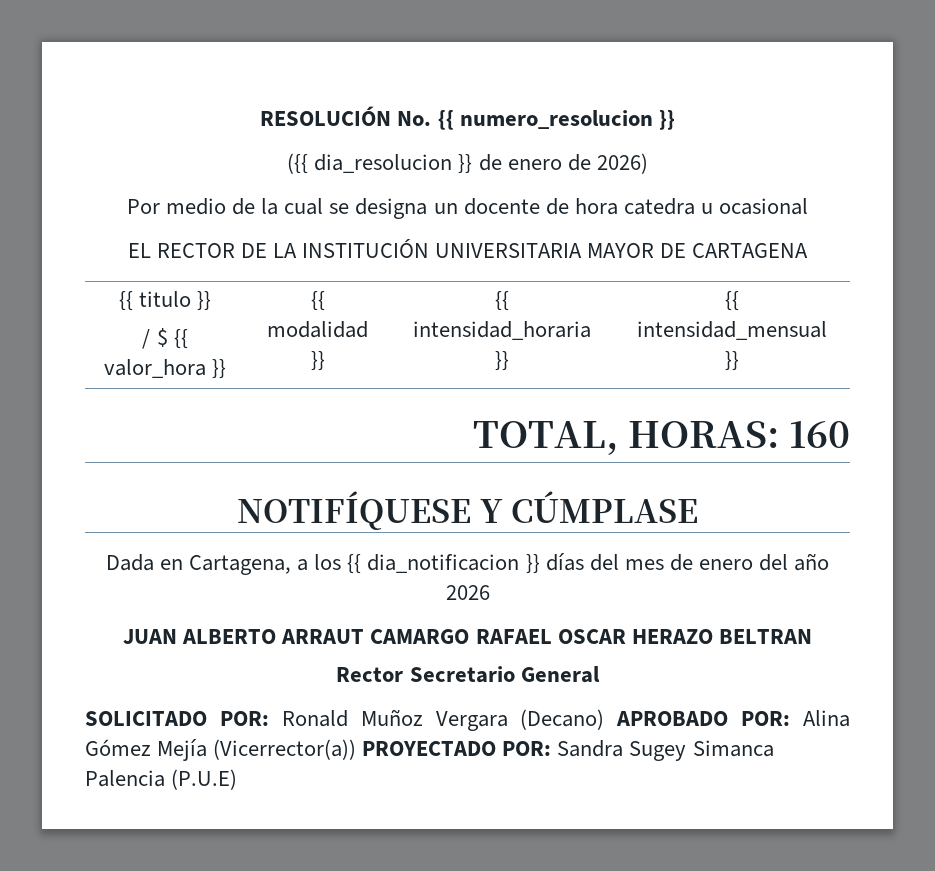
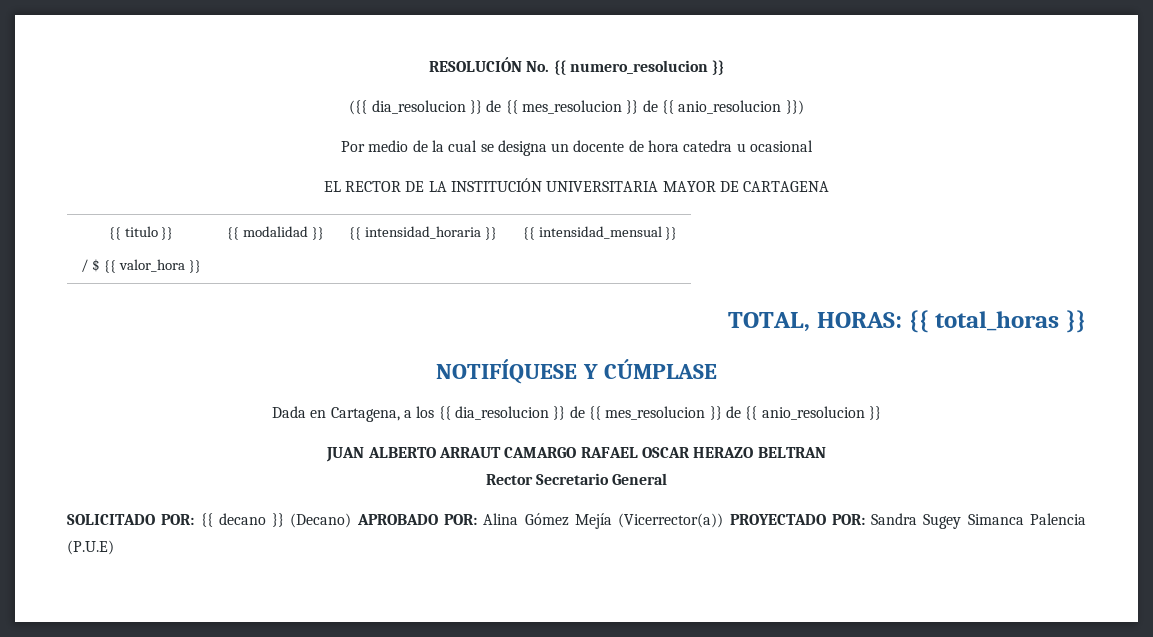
- ({{ dia_resolucion }} de enero de 2026)
+ ({{ dia_resolucion }} de {{ mes_resolucion }} de {{ anio_resolucion }})
- TOTAL, HORAS: 160
+ TOTAL, HORAS: {{ total_horas }}
- Dada en Cartagena, a los {{ dia_notificacion }} días del mes de enero del año 2026
+ Dada en Cartagena, a los {{ dia_resolucion }} de {{ mes_resolucion }} de {{ anio_resolucion }}
- SOLICITADO POR: Ronald Muñoz Vergara (Decano) APROBADO POR: Alina Gómez Mejía (Vicerrector(a)) PROYECTADO POR: Sandra Sugey Simanca Palencia (P.U.E)
+ SOLICITADO POR: {{ decano }} (Decano) APROBADO POR: Alina Gómez Mejía (Vicerrector(a)) PROYECTADO POR: Sandra Sugey Simanca Palencia (P.U.E)

